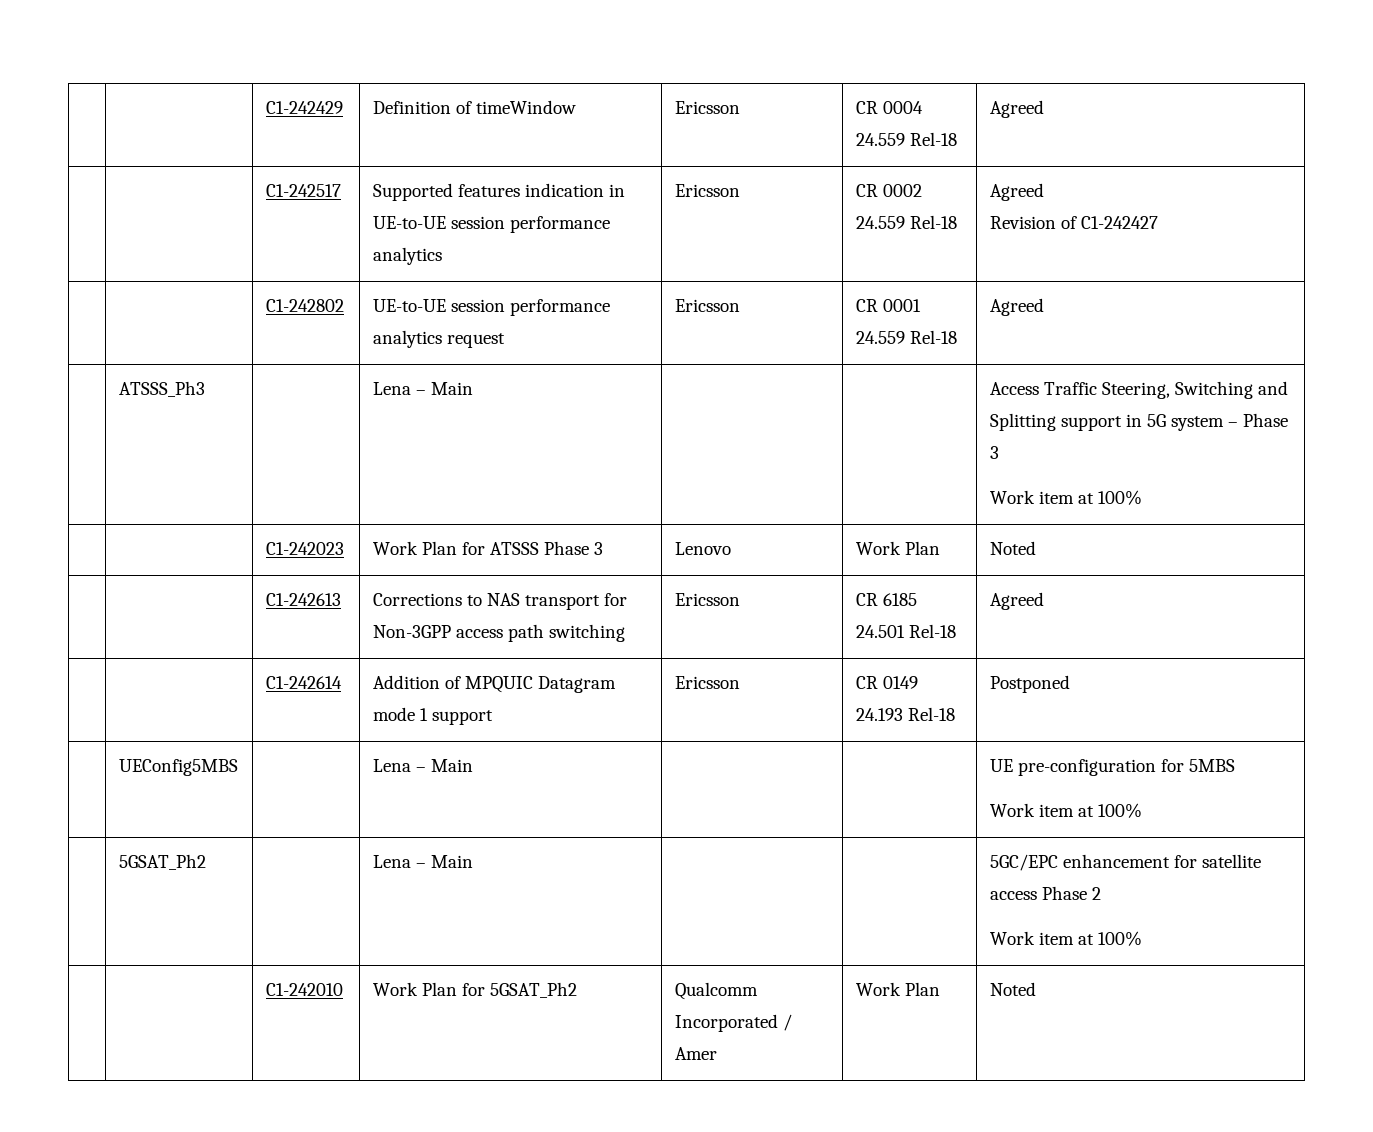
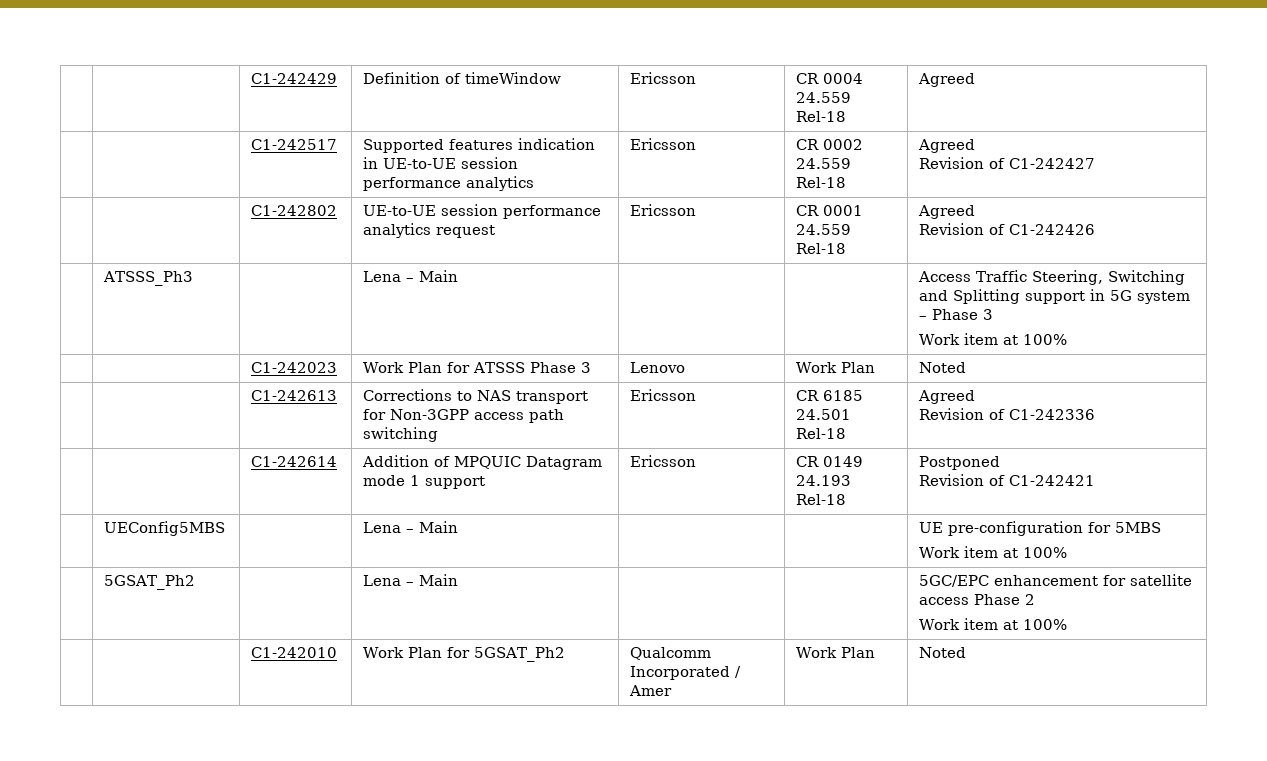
  | | C1-242802 | UE-to-UE session performance analytics request | Ericsson | CR 0001 24.559 Rel-18 | Agreed
+ Revision of C1-242426
  | | C1-242613 | Corrections to NAS transport for Non-3GPP access path switching | Ericsson | CR 6185 24.501 Rel-18 | Agreed
+ Revision of C1-242336
  | | C1-242614 | Addition of MPQUIC Datagram mode 1 support | Ericsson | CR 0149 24.193 Rel-18 | Postponed
+ Revision of C1-242421

